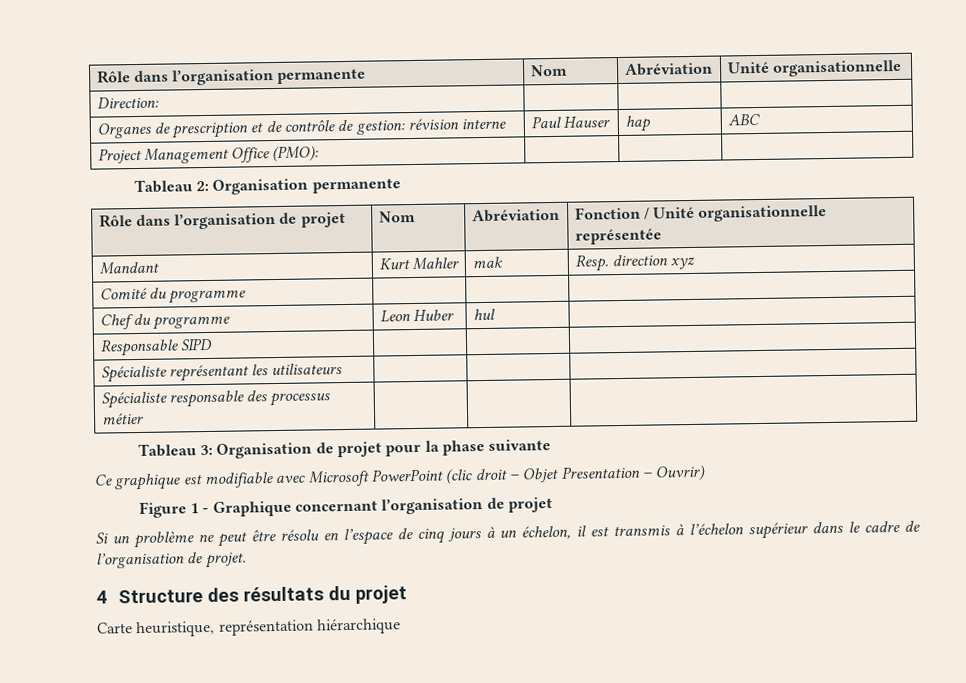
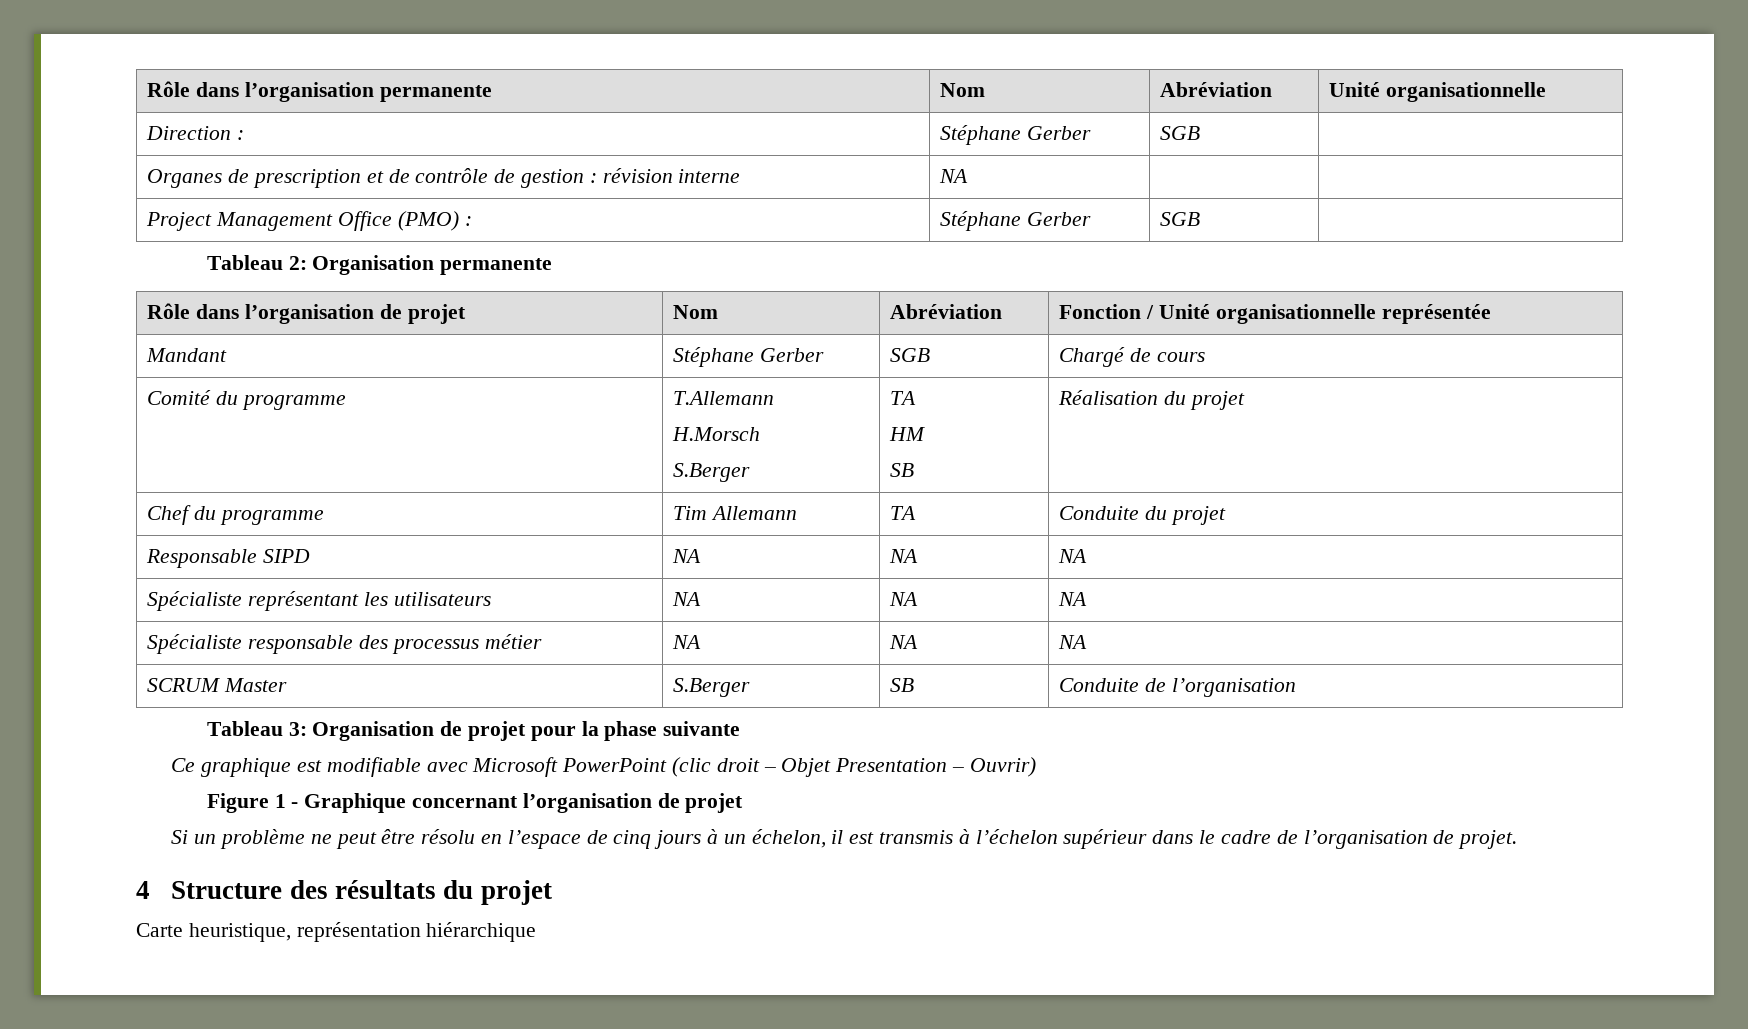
- Direction: | | |
+ Direction : | Stéphane Gerber | SGB |
- Organes de prescription et de contrôle de gestion: révision interne | Paul Hauser | hap | ABC
+ Organes de prescription et de contrôle de gestion : révision interne | NA | |
- Project Management Office (PMO): | | |
+ Project Management Office (PMO) : | Stéphane Gerber | SGB |
- Mandant | Kurt Mahler | mak | Resp. direction xyz
- Comité du programme | | |
- Chef du programme | Leon Huber | hul |
+ Mandant | Stéphane Gerber | SGB | Chargé de cours
+ Comité du programme | T.Allemann
+ H.Morsch
+ S.Berger | TA
+ HM
+ SB | Réalisation du projet
+ Chef du programme | Tim Allemann | TA | Conduite du projet
- Responsable SIPD | | |
+ Responsable SIPD | NA | NA | NA
- Spécialiste représentant les utilisateurs | | |
+ Spécialiste représentant les utilisateurs | NA | NA | NA
- Spécialiste responsable des processus métier | | |
+ Spécialiste responsable des processus métier | NA | NA | NA
+ SCRUM Master | S.Berger | SB | Conduite de l’organisation

